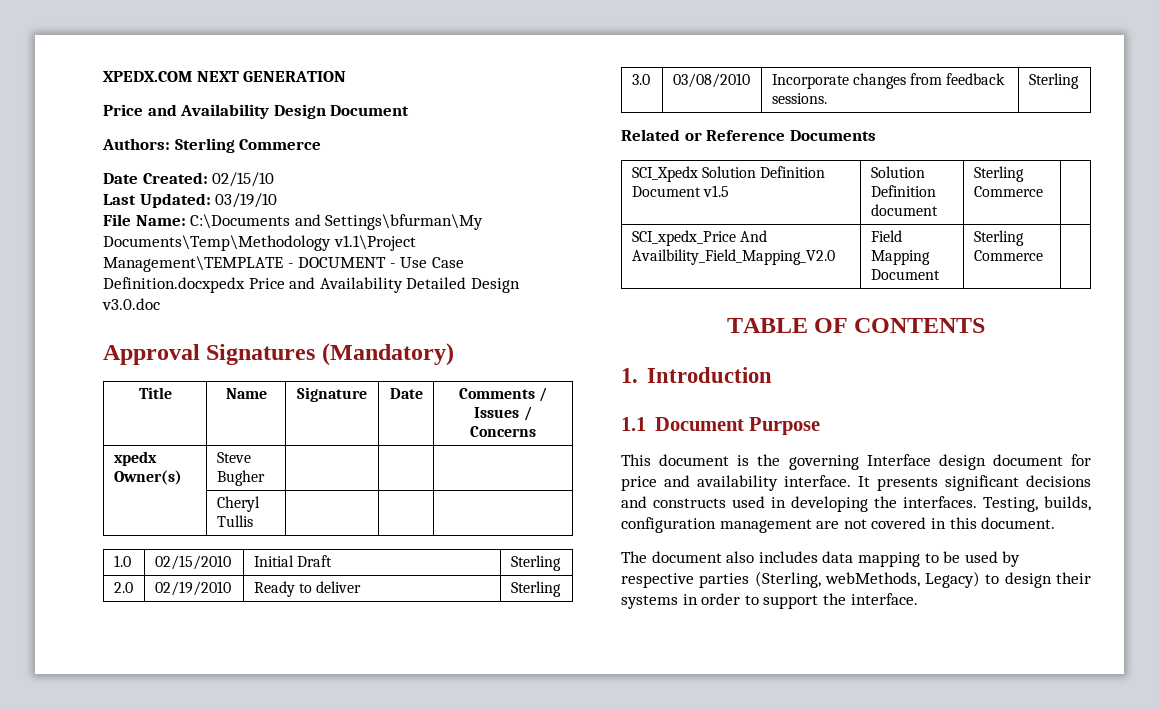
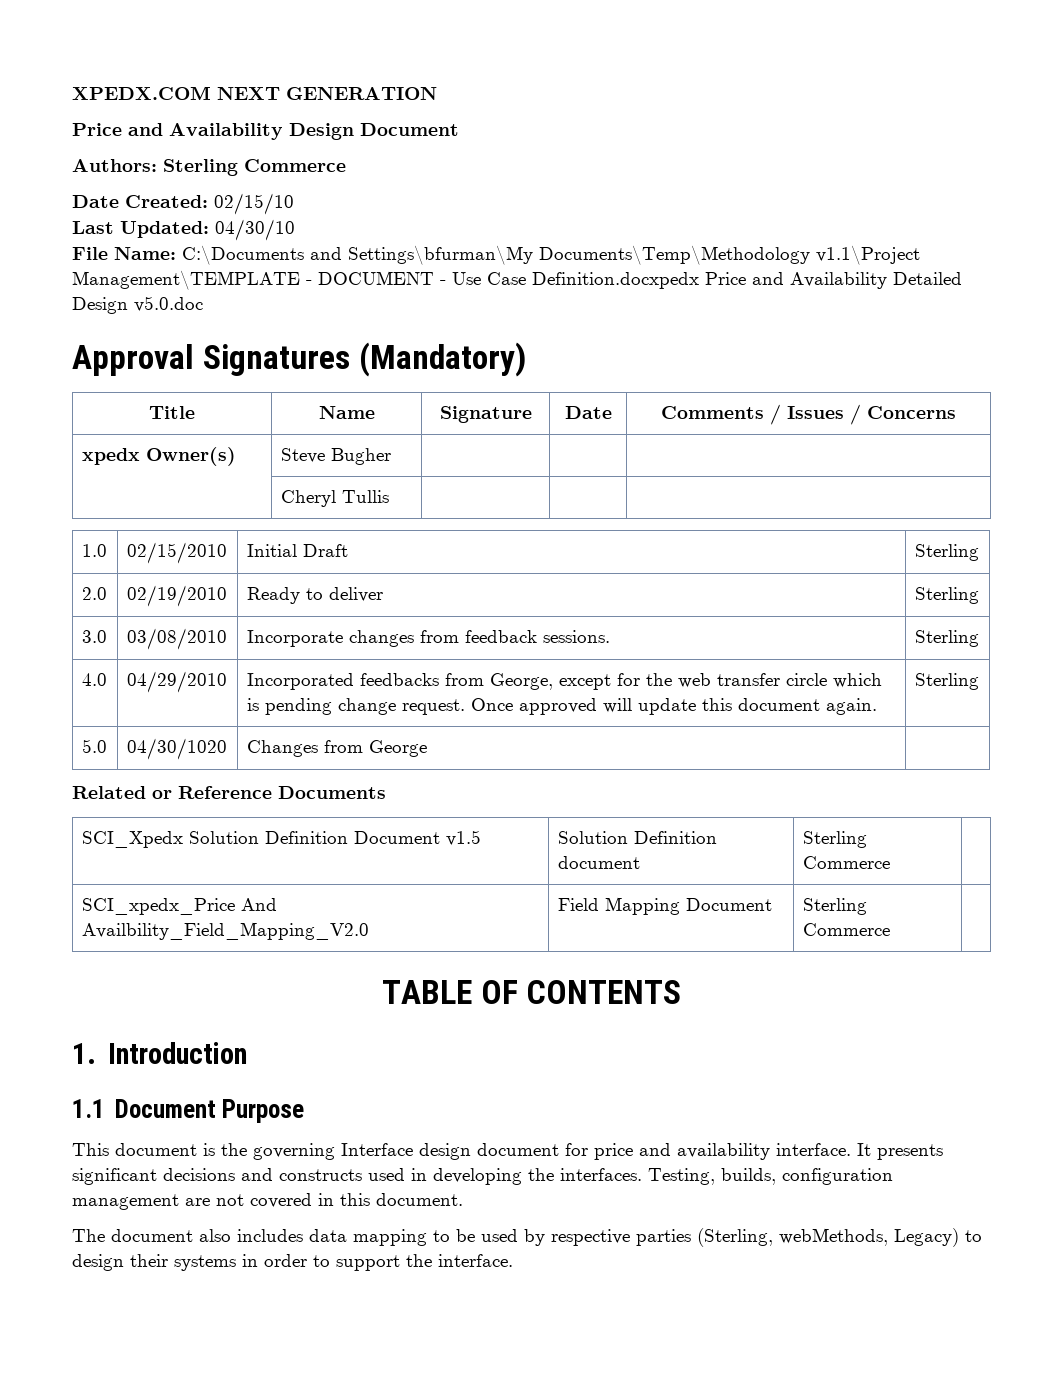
- Last Updated: 03/19/10
+ Last Updated: 04/30/10
- File Name: C:\Documents and Settings\bfurman\My Documents\Temp\Methodology v1.1\Project Management\TEMPLATE - DOCUMENT - Use Case Definition.docxpedx Price and Availability Detailed Design v3.0.doc
+ File Name: C:\Documents and Settings\bfurman\My Documents\Temp\Methodology v1.1\Project Management\TEMPLATE - DOCUMENT - Use Case Definition.docxpedx Price and Availability Detailed Design v5.0.doc
+ 4.0 | 04/29/2010 | Incorporated feedbacks from George, except for the web transfer circle which is pending change request. Once approved will update this document again. | Sterling
+ 5.0 | 04/30/1020 | Changes from George |

